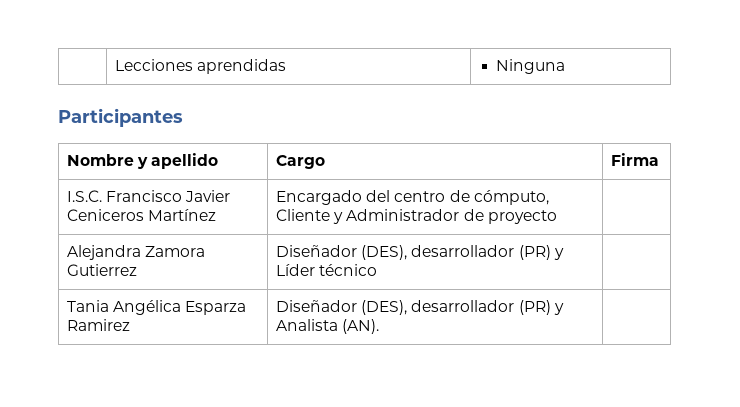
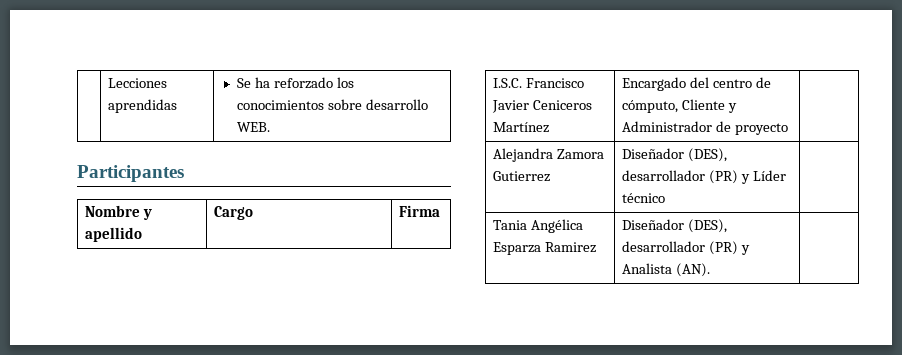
- | Lecciones aprendidas | Ninguna
+ | Lecciones aprendidas | Se ha reforzado los conocimientos sobre desarrollo WEB.

